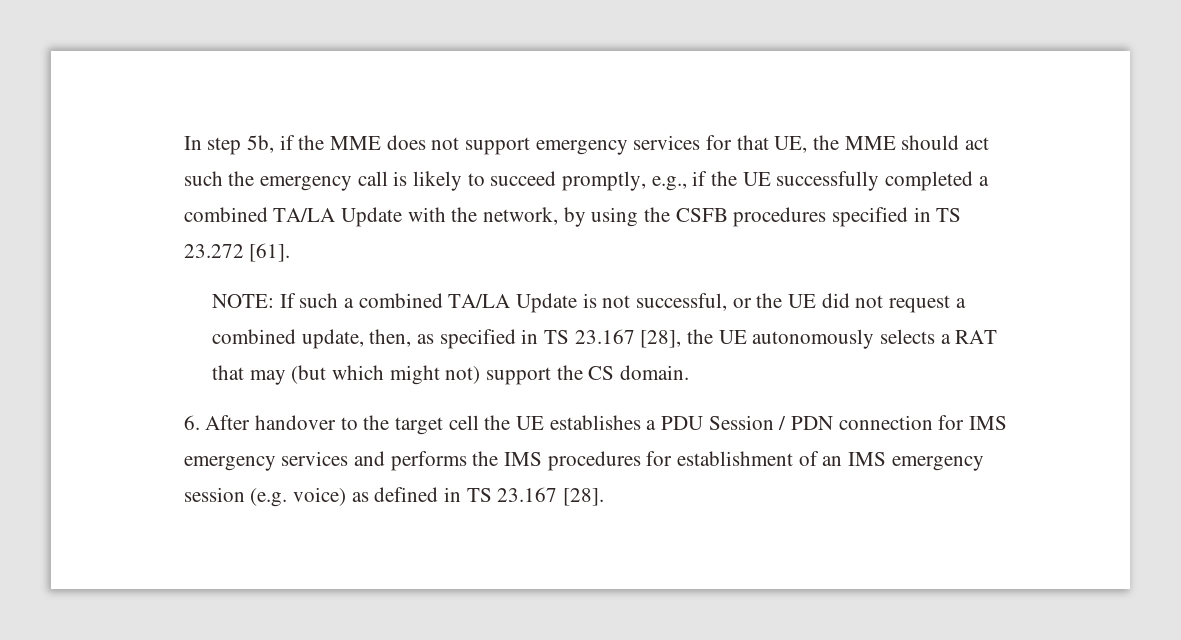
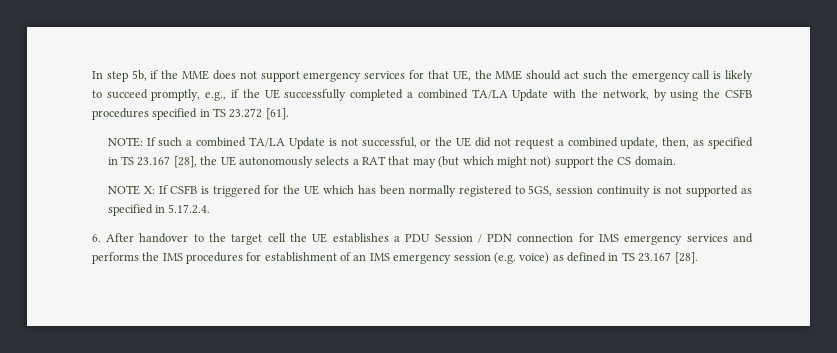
+ NOTE X: If CSFB is triggered for the UE which has been normally registered to 5GS, session continuity is not supported as specified in 5.17.2.4.

